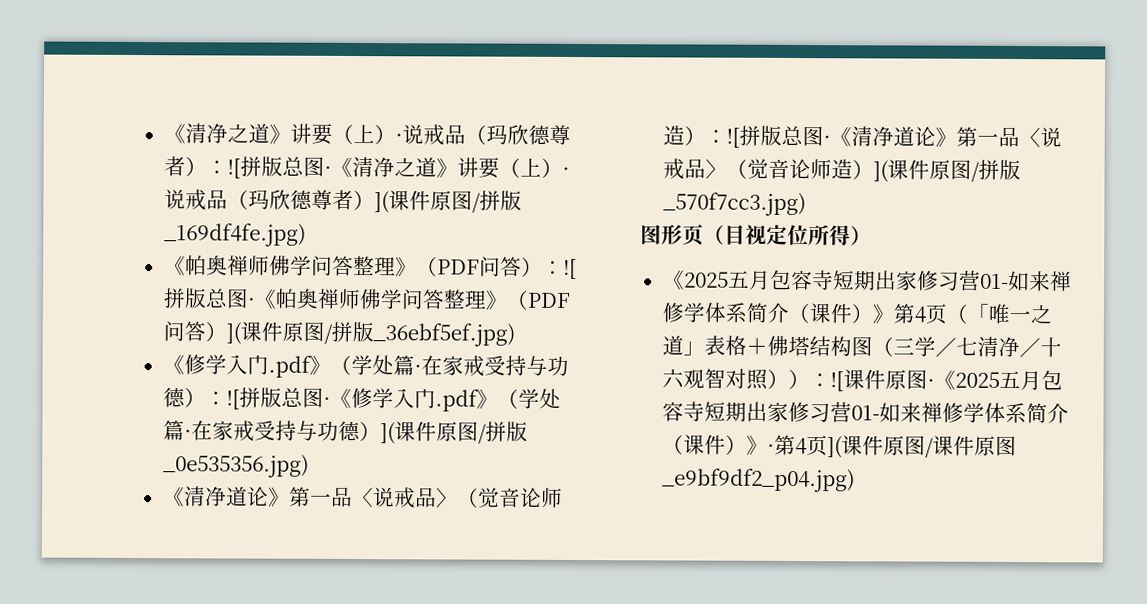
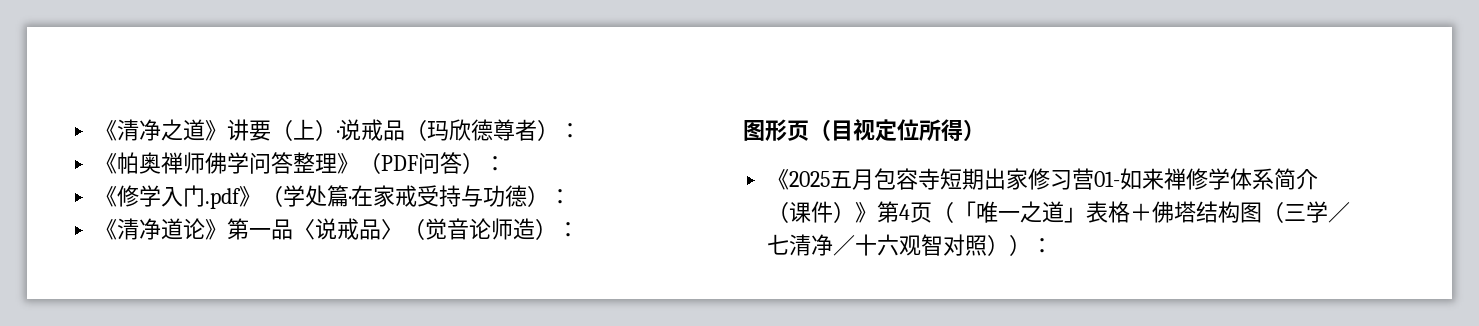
- 《清净之道》讲要（上）·说戒品（玛欣德尊者）：![拼版总图·《清净之道》讲要（上）·说戒品（玛欣德尊者）](课件原图/拼版_169df4fe.jpg)
+ 《清净之道》讲要（上）·说戒品（玛欣德尊者）：
- 《帕奥禅师佛学问答整理》（PDF问答）：![拼版总图·《帕奥禅师佛学问答整理》（PDF问答）](课件原图/拼版_36ebf5ef.jpg)
+ 《帕奥禅师佛学问答整理》（PDF问答）：
- 《修学入门.pdf》（学处篇·在家戒受持与功德）：![拼版总图·《修学入门.pdf》（学处篇·在家戒受持与功德）](课件原图/拼版_0e535356.jpg)
+ 《修学入门.pdf》（学处篇·在家戒受持与功德）：
- 《清净道论》第一品〈说戒品〉（觉音论师造）：![拼版总图·《清净道论》第一品〈说戒品〉（觉音论师造）](课件原图/拼版_570f7cc3.jpg)
+ 《清净道论》第一品〈说戒品〉（觉音论师造）：
- 《2025五月包容寺短期出家修习营01-如来禅修学体系简介（课件）》第4页（「唯一之道」表格＋佛塔结构图（三学／七清净／十六观智对照））：![课件原图·《2025五月包容寺短期出家修习营01-如来禅修学体系简介（课件）》·第4页](课件原图/课件原图_e9bf9df2_p04.jpg)
+ 《2025五月包容寺短期出家修习营01-如来禅修学体系简介（课件）》第4页（「唯一之道」表格＋佛塔结构图（三学／七清净／十六观智对照））：

